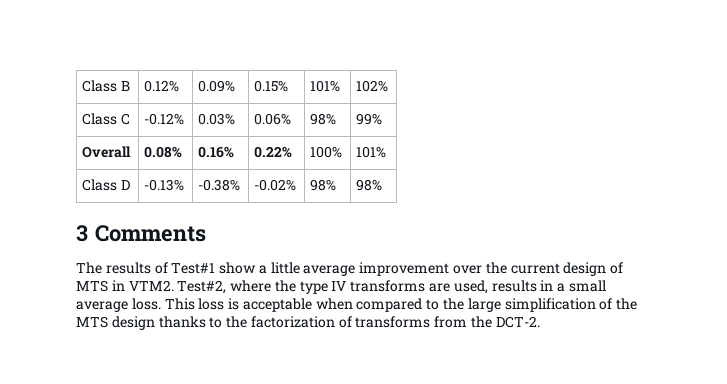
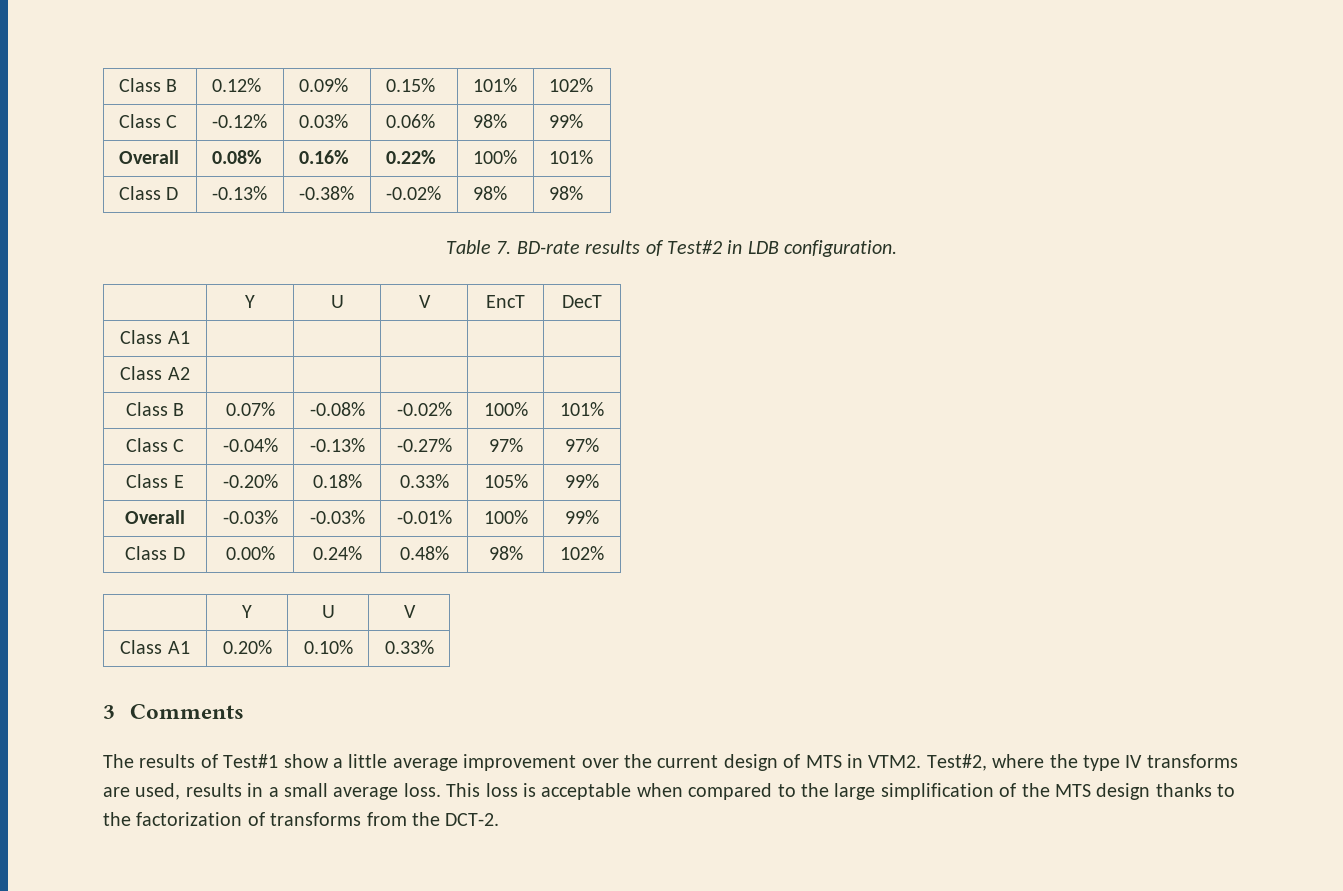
+ Table 7. BD-rate results of Test#2 in LDB configuration.
+ | Y | U | V | EncT | DecT
+ Class A1 | | | | |
+ Class A2 | | | | |
+ Class B | 0.07% | -0.08% | -0.02% | 100% | 101%
+ Class C | -0.04% | -0.13% | -0.27% | 97% | 97%
+ Class E | -0.20% | 0.18% | 0.33% | 105% | 99%
+ Overall | -0.03% | -0.03% | -0.01% | 100% | 99%
+ Class D | 0.00% | 0.24% | 0.48% | 98% | 102%
+ | Y | U | V
+ Class A1 | 0.20% | 0.10% | 0.33%

